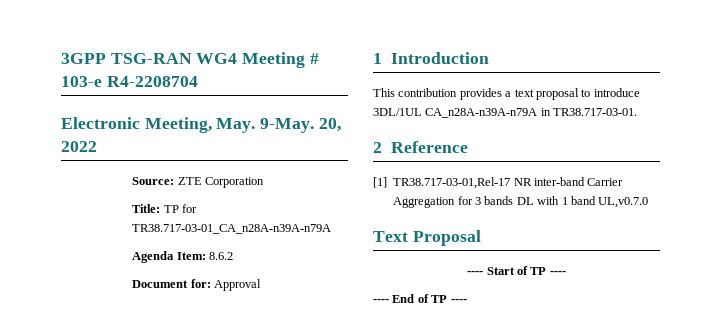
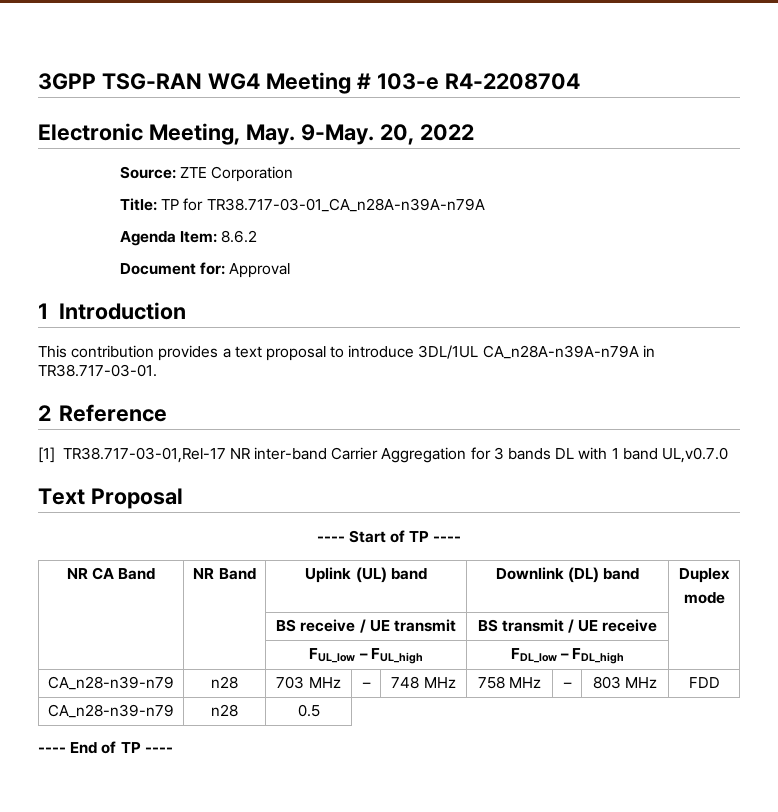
+ NR CA Band | NR Band | Uplink (UL) band | Downlink (DL) band | Duplex
+ mode
+ | | BS receive / UE transmit | BS transmit / UE receive |
+ | | FUL_low – FUL_high | FDL_low – FDL_high |
+ CA_n28-n39-n79 | n28 | 703 MHz | – | 748 MHz | 758 MHz | – | 803 MHz | FDD
+ CA_n28-n39-n79 | n28 | 0.5

